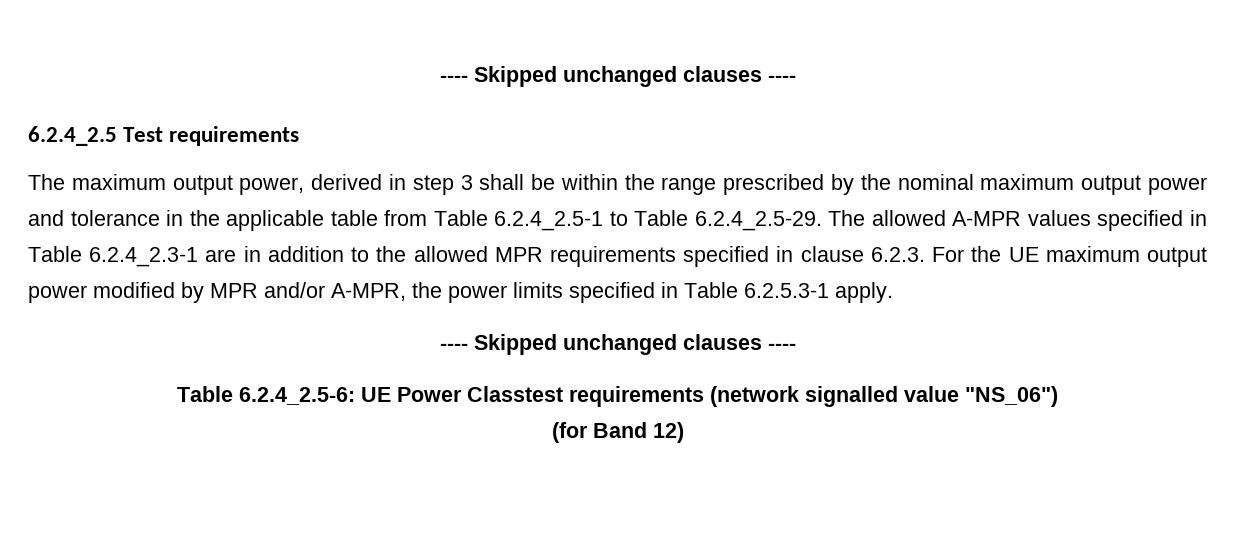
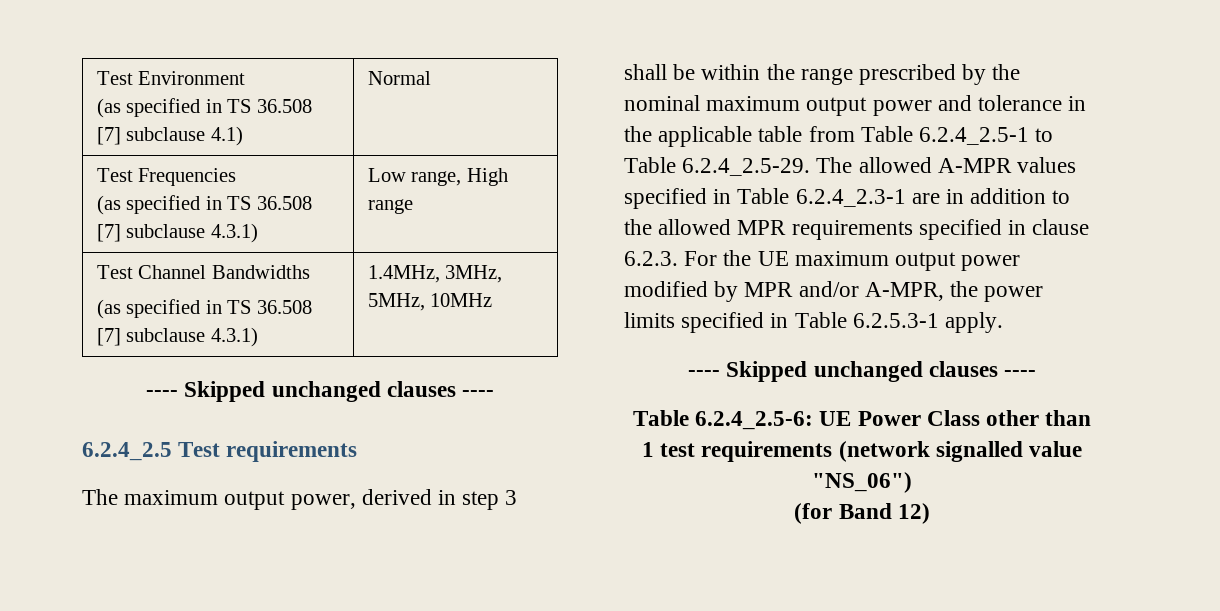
+ Test Environment
+ (as specified in TS 36.508 [7] subclause 4.1) | Normal
+ Test Frequencies
+ (as specified in TS 36.508 [7] subclause 4.3.1) | Low range, High range
+ Test Channel Bandwidths
+ (as specified in TS 36.508 [7] subclause 4.3.1) | 1.4MHz, 3MHz, 5MHz, 10MHz
- Table 6.2.4_2.5-6: UE Power Classtest requirements (network signalled value "NS_06")
+ Table 6.2.4_2.5-6: UE Power Class other than 1 test requirements (network signalled value "NS_06")

